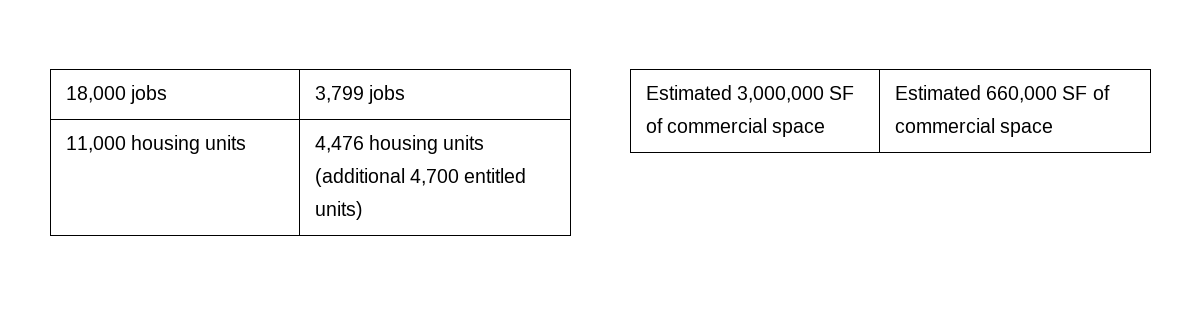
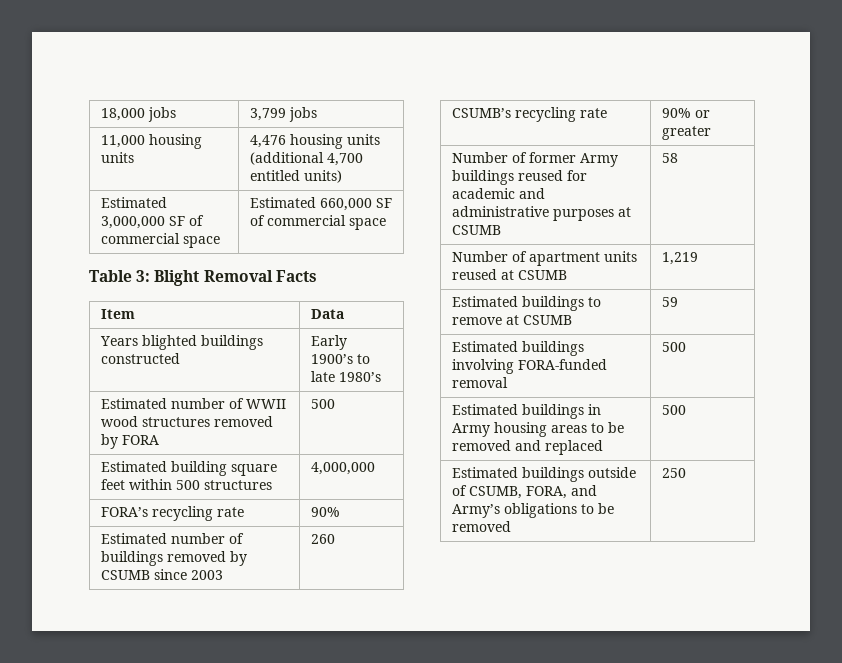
+ Table 3: Blight Removal Facts
+ Item | Data
+ Years blighted buildings constructed | Early 1900’s to late 1980’s
+ Estimated number of WWII wood structures removed by FORA | 500
+ Estimated building square feet within 500 structures | 4,000,000
+ FORA’s recycling rate | 90%
+ Estimated number of buildings removed by CSUMB since 2003 | 260
+ CSUMB’s recycling rate | 90% or greater
+ Number of former Army buildings reused for academic and administrative purposes at CSUMB | 58
+ Number of apartment units reused at CSUMB | 1,219
+ Estimated buildings to remove at CSUMB | 59
+ Estimated buildings involving FORA-funded removal | 500
+ Estimated buildings in Army housing areas to be removed and replaced | 500
+ Estimated buildings outside of CSUMB, FORA, and Army’s obligations to be removed | 250

